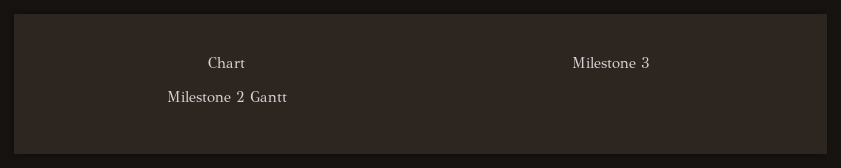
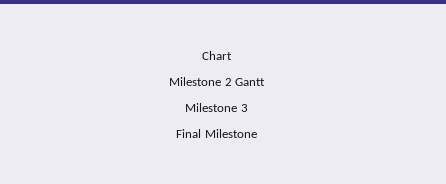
+ Final Milestone

